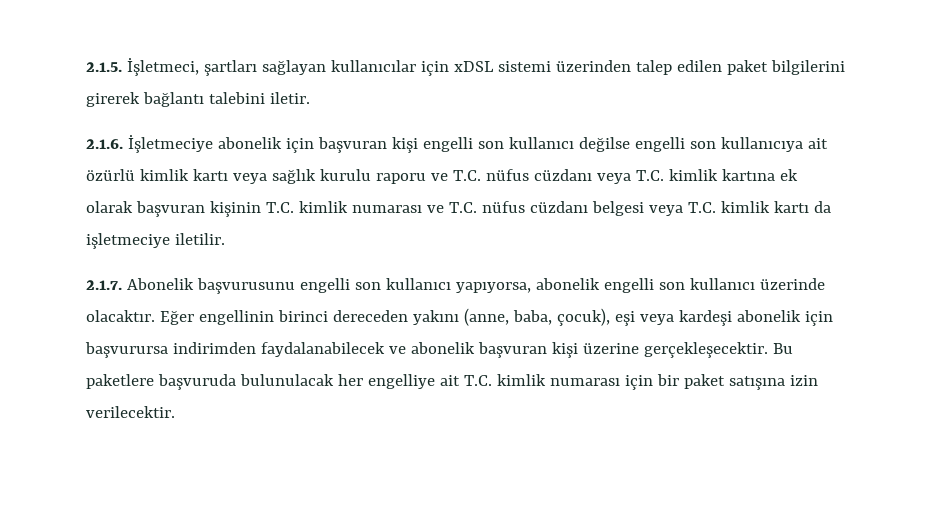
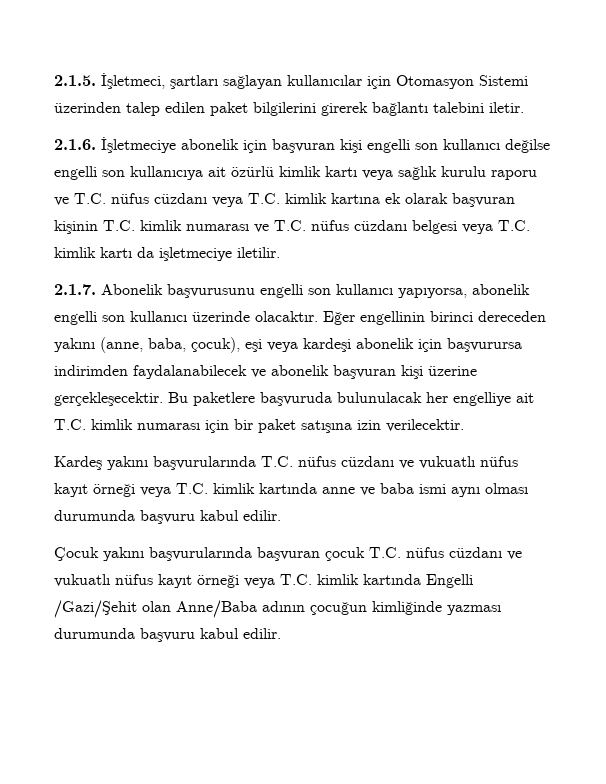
- 2.1.5. İşletmeci, şartları sağlayan kullanıcılar için xDSL sistemi üzerinden talep edilen paket bilgilerini girerek bağlantı talebini iletir.
+ 2.1.5. İşletmeci, şartları sağlayan kullanıcılar için Otomasyon Sistemi üzerinden talep edilen paket bilgilerini girerek bağlantı talebini iletir.
+ Kardeş yakını başvurularında T.C. nüfus cüzdanı ve vukuatlı nüfus kayıt örneği veya T.C. kimlik kartında anne ve baba ismi aynı olması durumunda başvuru kabul edilir.
+ Çocuk yakını başvurularında başvuran çocuk T.C. nüfus cüzdanı ve vukuatlı nüfus kayıt örneği veya T.C. kimlik kartında Engelli /Gazi/Şehit olan Anne/Baba adının çocuğun kimliğinde yazması durumunda başvuru kabul edilir.

